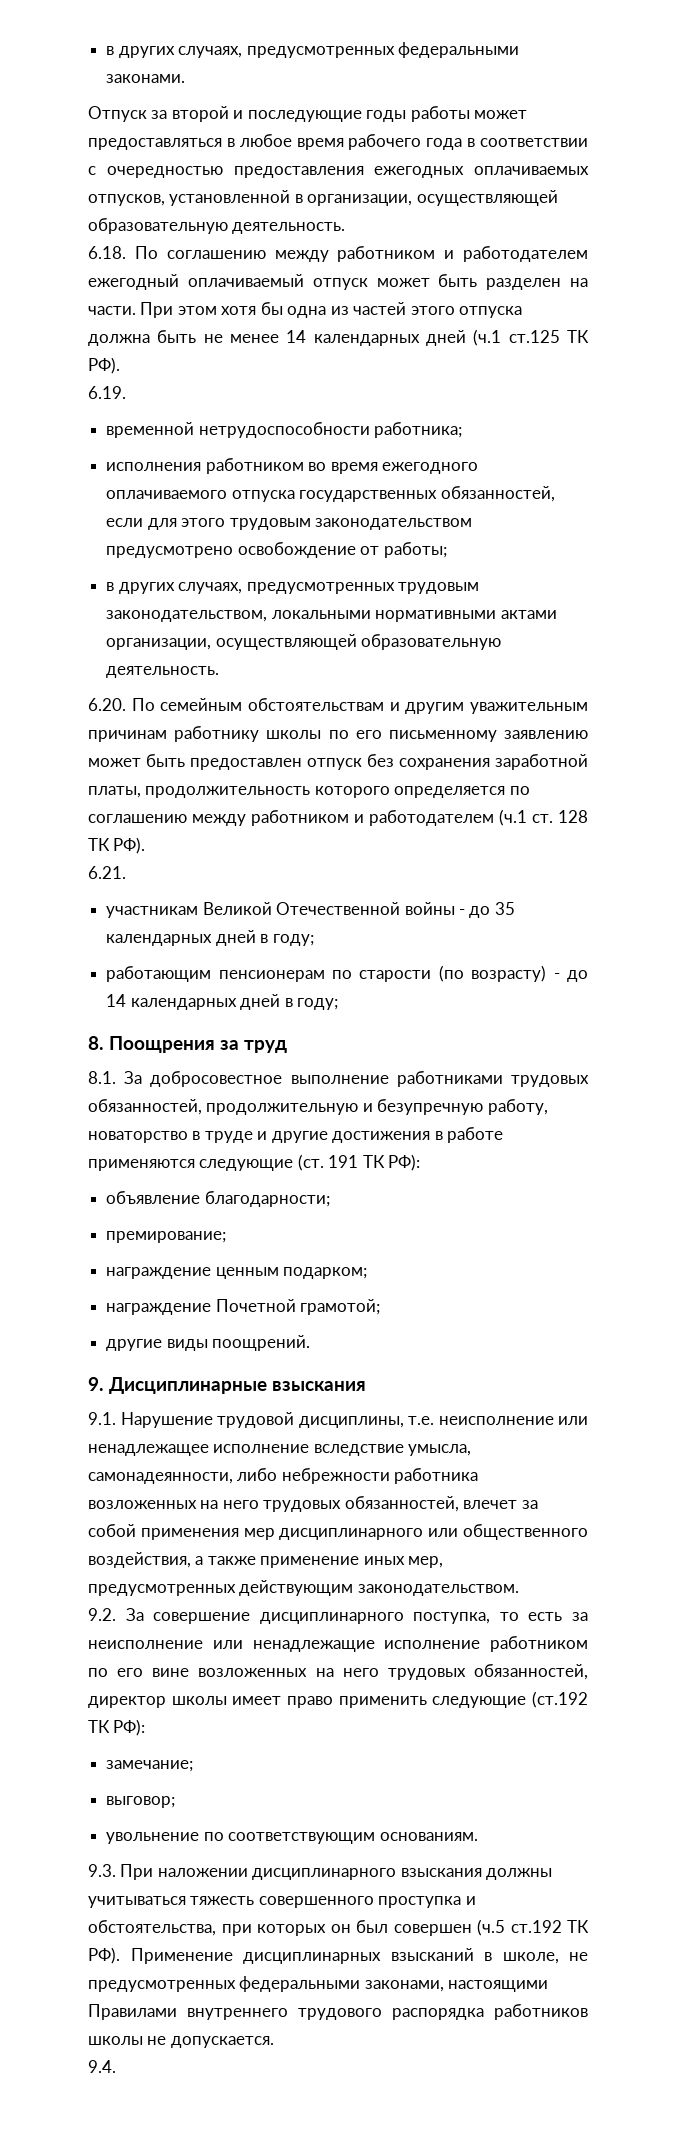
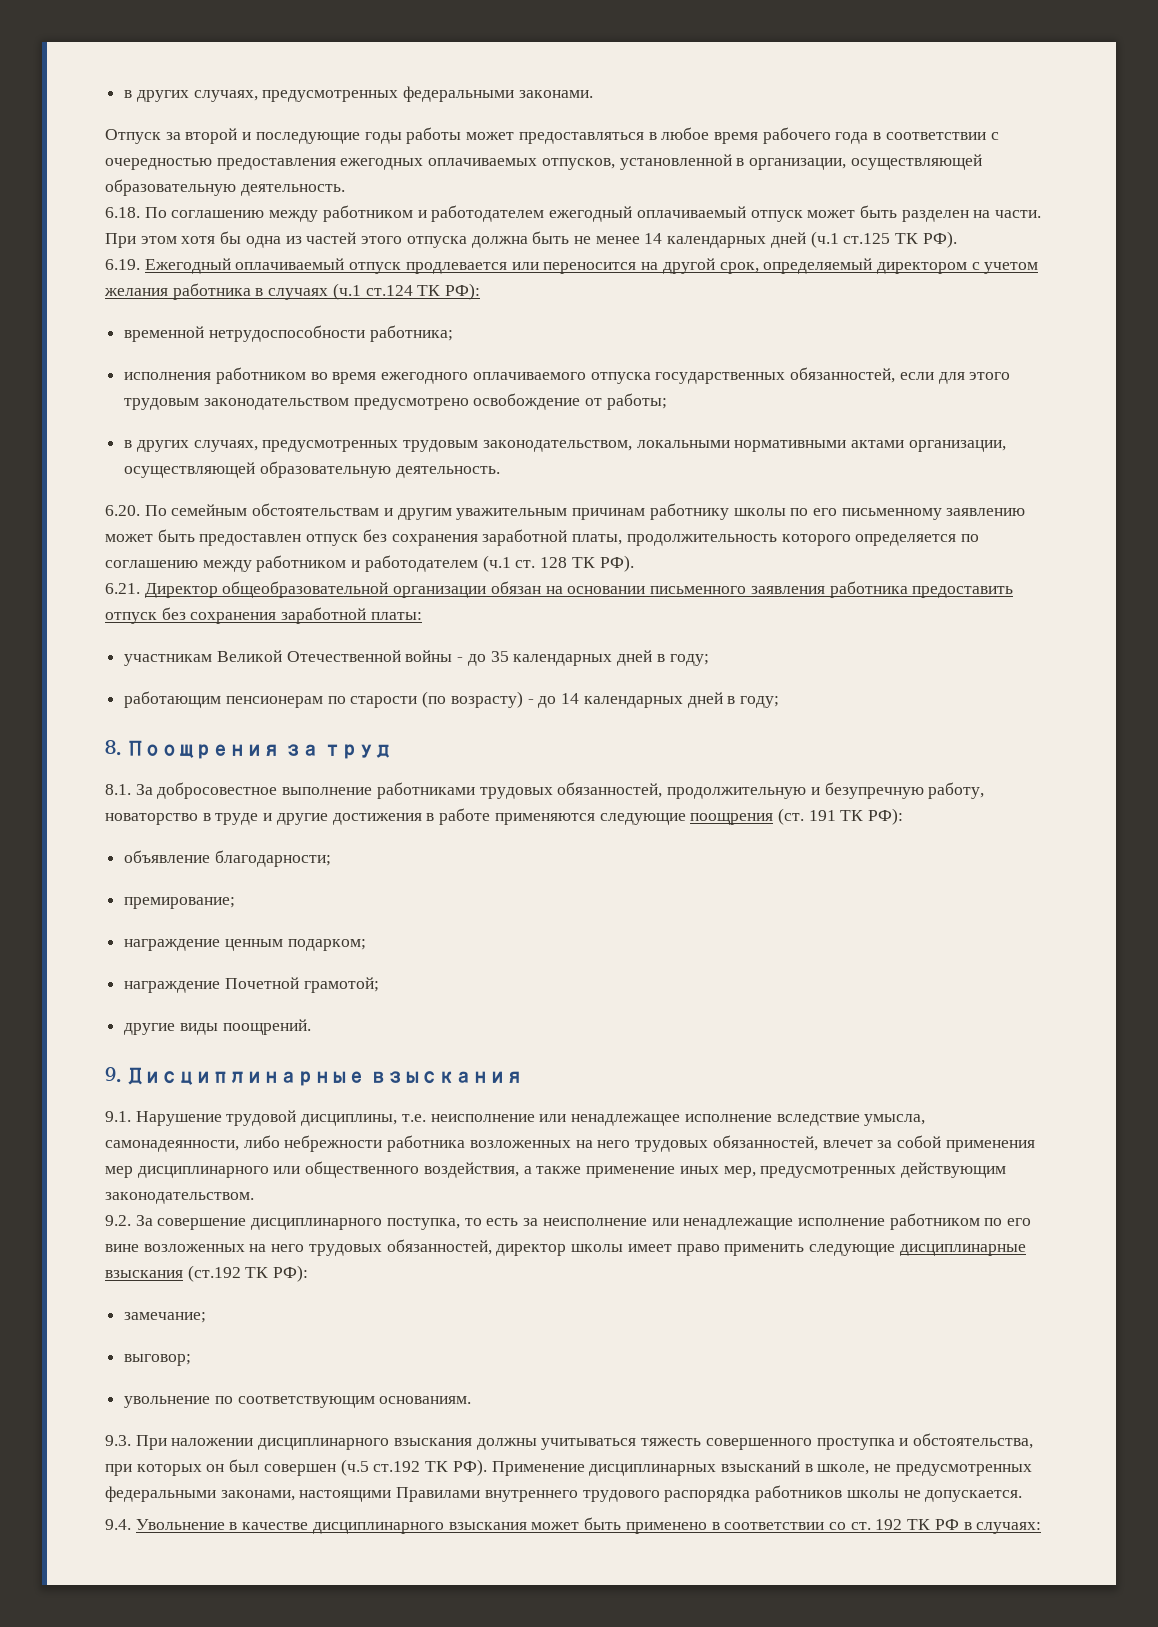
- 6.19.
+ 6.19. Ежегодный оплачиваемый отпуск продлевается или переносится на другой срок, определяемый директором с учетом желания работника в случаях (ч.1 ст.124 ТК РФ):
- 6.21.
+ 6.21. Директор общеобразовательной организации обязан на основании письменного заявления работника предоставить отпуск без сохранения заработной платы:
- 8.1. За добросовестное выполнение работниками трудовых обязанностей, продолжительную и безупречную работу, новаторство в труде и другие достижения в работе применяются следующие (ст. 191 ТК РФ):
+ 8.1. За добросовестное выполнение работниками трудовых обязанностей, продолжительную и безупречную работу, новаторство в труде и другие достижения в работе применяются следующие поощрения (ст. 191 ТК РФ):
- 9.2. За совершение дисциплинарного поступка, то есть за неисполнение или ненадлежащие исполнение работником по его вине возложенных на него трудовых обязанностей, директор школы имеет право применить следующие (ст.192 ТК РФ):
+ 9.2. За совершение дисциплинарного поступка, то есть за неисполнение или ненадлежащие исполнение работником по его вине возложенных на него трудовых обязанностей, директор школы имеет право применить следующие дисциплинарные взыскания (ст.192 ТК РФ):
- 9.4.
+ 9.4. Увольнение в качестве дисциплинарного взыскания может быть применено в соответствии со ст. 192 ТК РФ в случаях:

